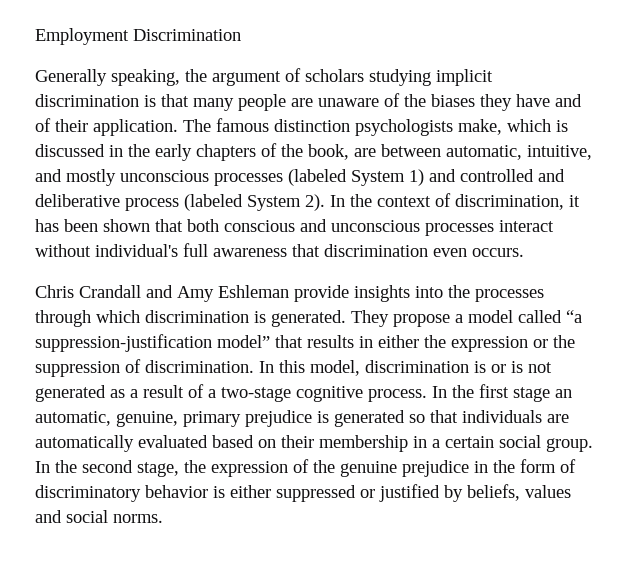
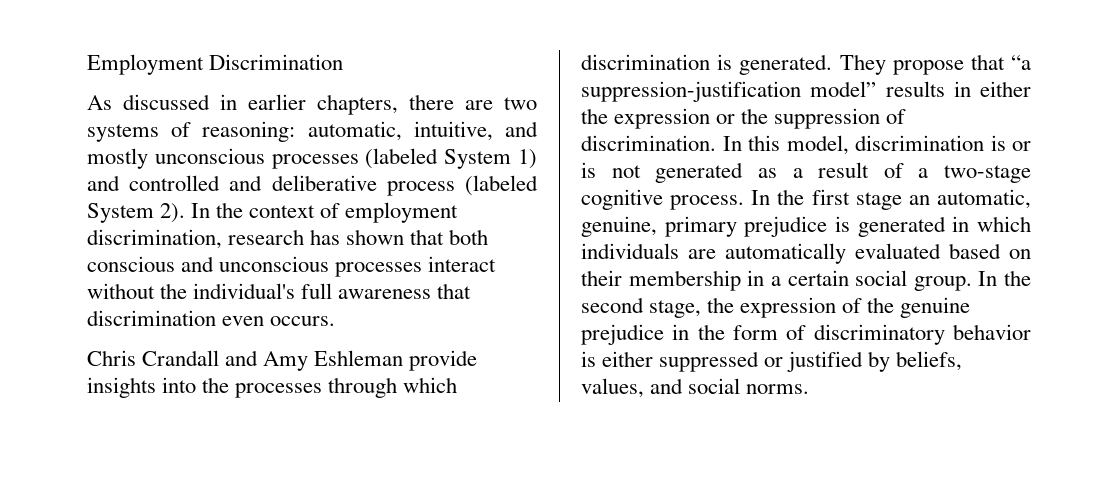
- Generally speaking, the argument of scholars studying implicit discrimination is that many people are unaware of the biases they have and of their application. The famous distinction psychologists make, which is discussed in the early chapters of the book, are between automatic, intuitive, and mostly unconscious processes (labeled System 1) and controlled and deliberative process (labeled System 2).
+ As discussed in earlier chapters, there are two systems of reasoning: automatic, intuitive, and mostly unconscious processes (labeled System 1) and controlled and deliberative process (labeled System 2).
- In the context of discrimination, it has been shown that both conscious and unconscious processes interact without individual's full awareness that discrimination even occurs.
+ In the context of employment discrimination, research has shown that both conscious and unconscious processes interact without the individual's full awareness that discrimination even occurs.
- They propose a model called “a suppression-justification model” that results in either the expression or the suppression of discrimination.
+ They propose that “a suppression-justification model” results in either the expression or the suppression of discrimination.
- In the first stage an automatic, genuine, primary prejudice is generated so that individuals are automatically evaluated based on their membership in a certain social group.
+ In the first stage an automatic, genuine, primary prejudice is generated in which individuals are automatically evaluated based on their membership in a certain social group.
- In the second stage, the expression of the genuine prejudice in the form of discriminatory behavior is either suppressed or justified by beliefs, values and social norms.
+ In the second stage, the expression of the genuine prejudice in the form of discriminatory behavior is either suppressed or justified by beliefs, values, and social norms.

